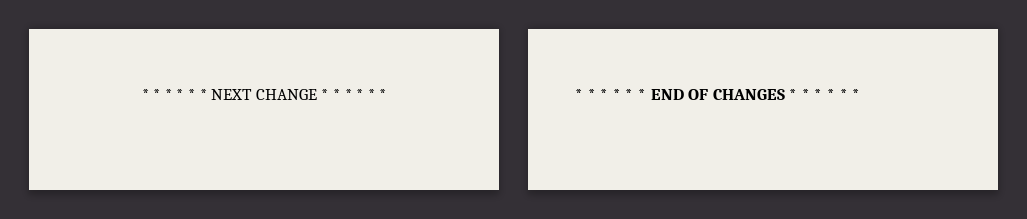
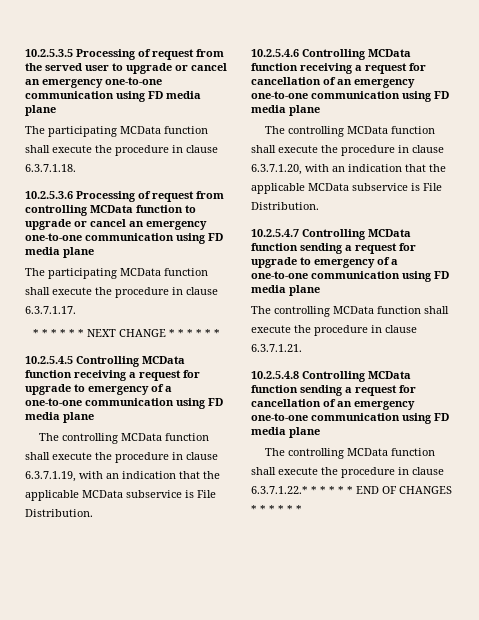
+ 10.2.5.3.5 Processing of request from the served user to upgrade or cancel an emergency one-to-one communication using FD media plane
+ The participating MCData function shall execute the procedure in clause 6.3.7.1.18.
+ 10.2.5.3.6 Processing of request from controlling MCData function to upgrade or cancel an emergency one-to-one communication using FD media plane
+ The participating MCData function shall execute the procedure in clause 6.3.7.1.17.
- * * * * * * END OF CHANGES * * * * * *
+ 10.2.5.4.5 Controlling MCData function receiving a request for upgrade to emergency of a one-to-one communication using FD media plane
+ The controlling MCData function shall execute the procedure in clause 6.3.7.1.19, with an indication that the applicable MCData subservice is File Distribution.
+ 10.2.5.4.6 Controlling MCData function receiving a request for cancellation of an emergency one-to-one communication using FD media plane
+ The controlling MCData function shall execute the procedure in clause 6.3.7.1.20, with an indication that the applicable MCData subservice is File Distribution.
+ 10.2.5.4.7 Controlling MCData function sending a request for upgrade to emergency of a one-to-one communication using FD media plane
+ The controlling MCData function shall execute the procedure in clause 6.3.7.1.21.
+ 10.2.5.4.8 Controlling MCData function sending a request for cancellation of an emergency one-to-one communication using FD media plane
+ The controlling MCData function shall execute the procedure in clause 6.3.7.1.22.* * * * * * END OF CHANGES * * * * * *

